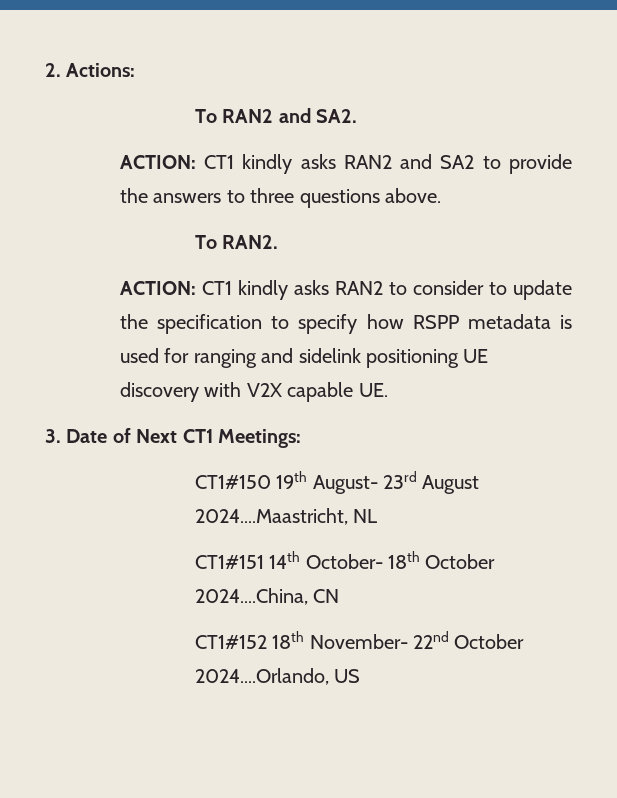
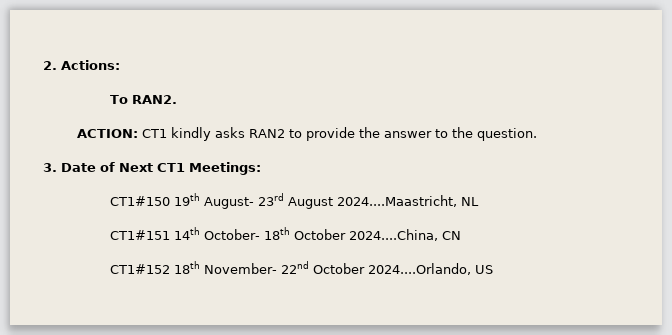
- To RAN2 and SA2.
- ACTION: CT1 kindly asks RAN2 and SA2 to provide the answers to three questions above.
- ACTION: CT1 kindly asks RAN2 to consider to update the specification to specify how RSPP metadata is used for ranging and sidelink positioning UE discovery with V2X capable UE.
+ ACTION: CT1 kindly asks RAN2 to provide the answer to the question.

